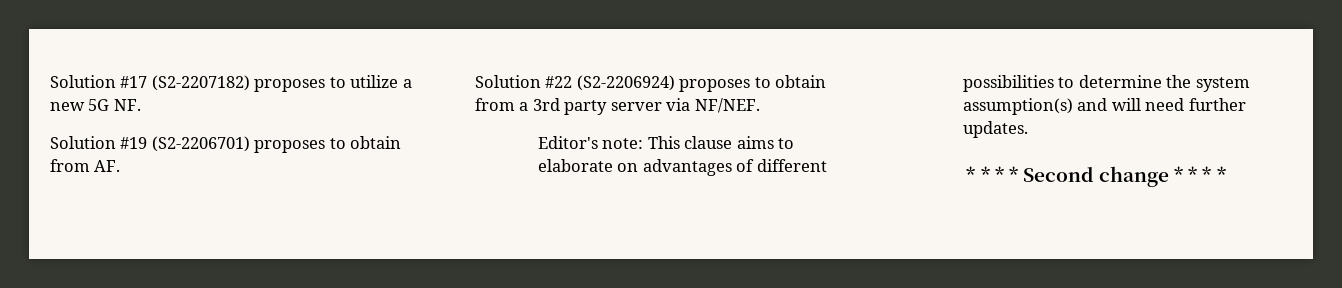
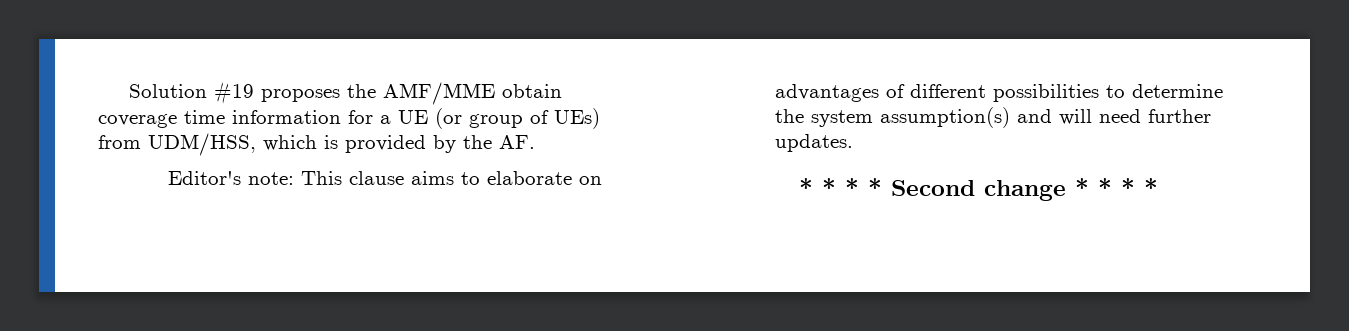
- Solution #17 (S2-2207182) proposes to utilize a new 5G NF.
- Solution #19 (S2-2206701) proposes to obtain from AF.
- Solution #22 (S2-2206924) proposes to obtain from a 3rd party server via NF/NEF.
+ Solution #19 proposes the AMF/MME obtain coverage time information for a UE (or group of UEs) from UDM/HSS, which is provided by the AF.

